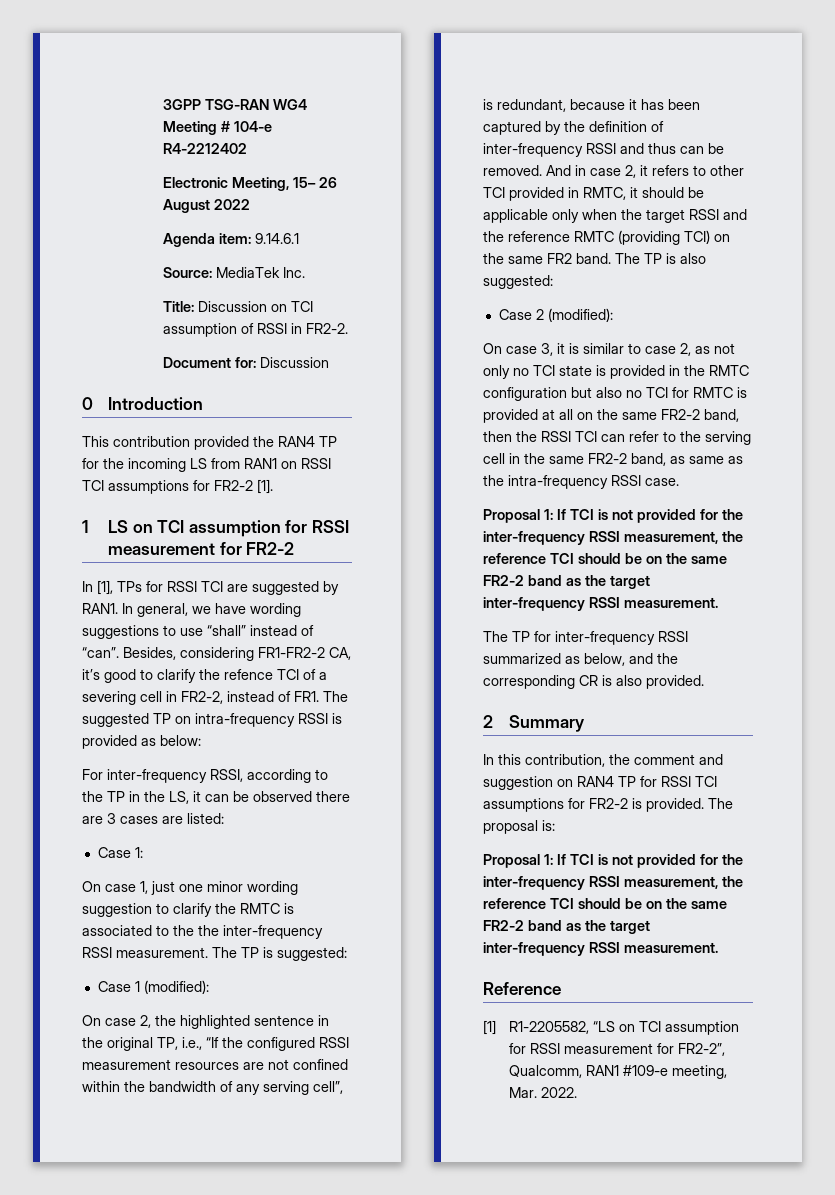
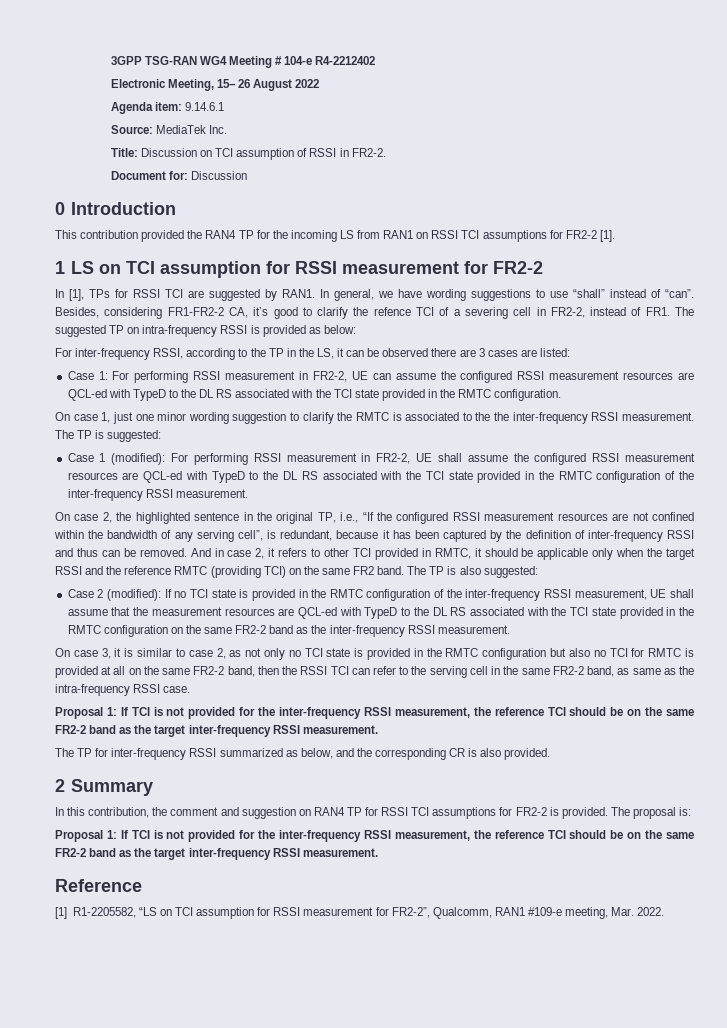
- Case 1:
+ Case 1: For performing RSSI measurement in FR2-2, UE can assume the configured RSSI measurement resources are QCL-ed with TypeD to the DL RS associated with the TCI state provided in the RMTC configuration.
- Case 1 (modified):
+ Case 1 (modified): For performing RSSI measurement in FR2-2, UE shall assume the configured RSSI measurement resources are QCL-ed with TypeD to the DL RS associated with the TCI state provided in the RMTC configuration of the inter-frequency RSSI measurement.
- Case 2 (modified):
+ Case 2 (modified): If no TCI state is provided in the RMTC configuration of the inter-frequency RSSI measurement, UE shall assume that the measurement resources are QCL-ed with TypeD to the DL RS associated with the TCI state provided in the RMTC configuration on the same FR2-2 band as the inter-frequency RSSI measurement.

